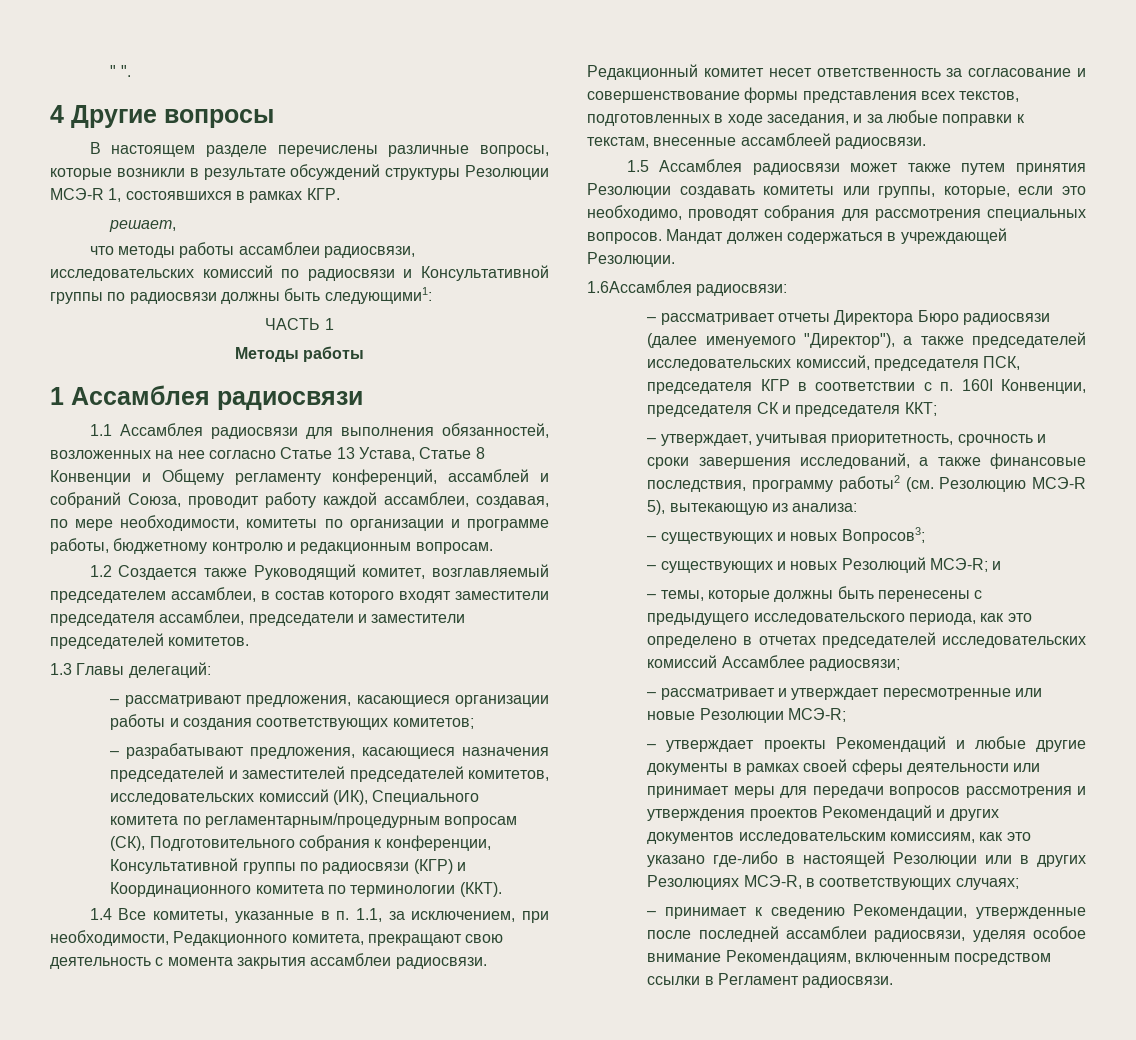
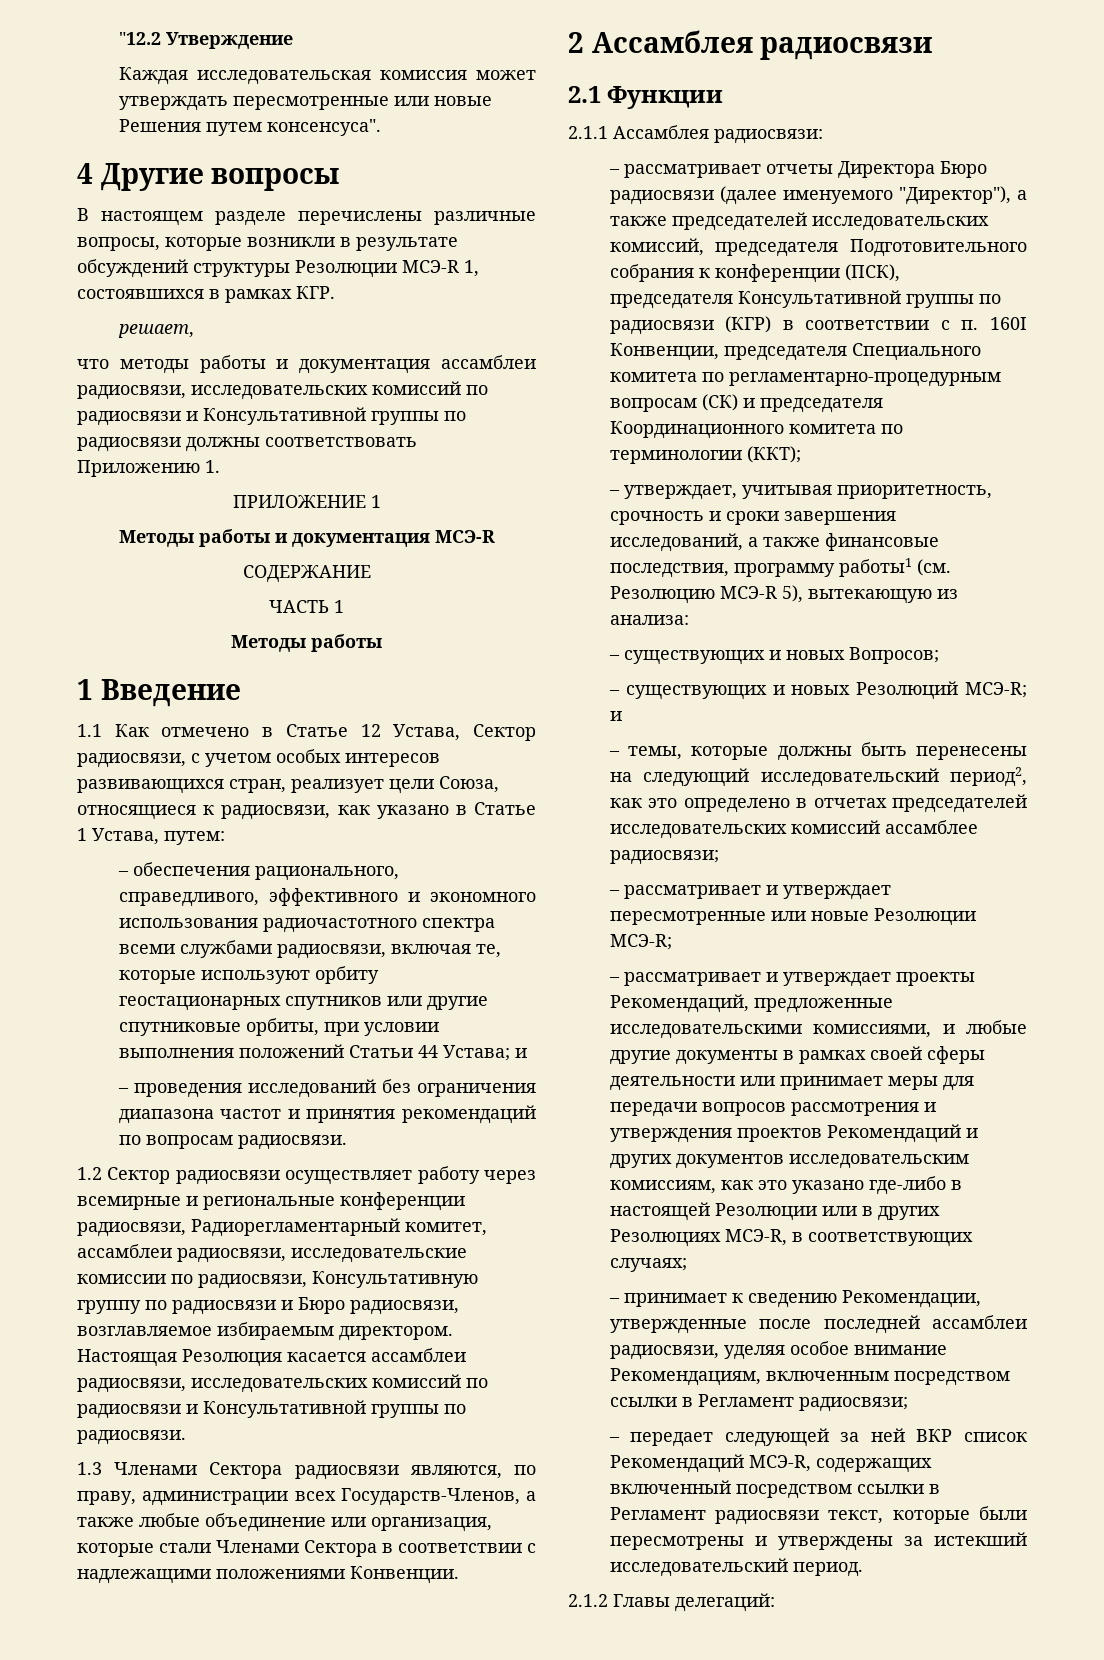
- " ".
+ "12.2 Утверждение
+ Каждая исследовательская комиссия может утверждать пересмотренные или новые Решения путем консенсуса".
- что методы работы ассамблеи радиосвязи, исследовательских комиссий по радиосвязи и Консультативной группы по радиосвязи должны быть следующими1:
+ что методы работы и документация ассамблеи радиосвязи, исследовательских комиссий по радиосвязи и Консультативной группы по радиосвязи должны соответствовать Приложению 1.
+ ПРИЛОЖЕНИЕ 1
+ Методы работы и документация МСЭ-R
+ СОДЕРЖАНИЕ
- 1 Ассамблея радиосвязи
- 1.1 Ассамблея радиосвязи для выполнения обязанностей, возложенных на нее согласно Статье 13 Устава, Статье 8 Конвенции и Общему регламенту конференций, ассамблей и собраний Союза, проводит работу каждой ассамблеи, создавая, по мере необходимости, комитеты по организации и программе работы, бюджетному контролю и редакционным вопросам.
- 1.2 Создается также Руководящий комитет, возглавляемый председателем ассамблеи, в состав которого входят заместители председателя ассамблеи, председатели и заместители председателей комитетов.
- 1.3 Главы делегаций:
- – рассматривают предложения, касающиеся организации работы и создания соответствующих комитетов;
- – разрабатывают предложения, касающиеся назначения председателей и заместителей председателей комитетов, исследовательских комиссий (ИК), Специального комитета по регламентарным/процедурным вопросам (СК), Подготовительного собрания к конференции, Консультативной группы по радиосвязи (КГР) и Координационного комитета по терминологии (ККТ).
- 1.4 Все комитеты, указанные в п. 1.1, за исключением, при необходимости, Редакционного комитета, прекращают свою деятельность с момента закрытия ассамблеи радиосвязи. Редакционный комитет несет ответственность за согласование и совершенствование формы представления всех текстов, подготовленных в ходе заседания, и за любые поправки к текстам, внесенные ассамблеей радиосвязи.
- 1.5 Ассамблея радиосвязи может также путем принятия Резолюции создавать комитеты или группы, которые, если это необходимо, проводят собрания для рассмотрения специальных вопросов. Мандат должен содержаться в учреждающей Резолюции.
- 1.6Ассамблея радиосвязи:
+ 1 Введение
+ 1.1 Как отмечено в Статье 12 Устава, Сектор радиосвязи, с учетом особых интересов развивающихся стран, реализует цели Союза, относящиеся к радиосвязи, как указано в Статье 1 Устава, путем:
+ – обеспечения рационального, справедливого, эффективного и экономного использования радиочастотного спектра всеми службами радиосвязи, включая те, которые используют орбиту геостационарных спутников или другие спутниковые орбиты, при условии выполнения положений Статьи 44 Устава; и
+ – проведения исследований без ограничения диапазона частот и принятия рекомендаций по вопросам радиосвязи.
+ 1.2 Сектор радиосвязи осуществляет работу через всемирные и региональные конференции радиосвязи, Радиорегламентарный комитет, ассамблеи радиосвязи, исследовательские комиссии по радиосвязи, Консультативную группу по радиосвязи и Бюро радиосвязи, возглавляемое избираемым директором. Настоящая Резолюция касается ассамблеи радиосвязи, исследовательских комиссий по радиосвязи и Консультативной группы по радиосвязи.
+ 1.3 Членами Сектора радиосвязи являются, по праву, администрации всех Государств-Членов, а также любые объединение или организация, которые стали Членами Сектора в соответствии с надлежащими положениями Конвенции.
+ 2 Ассамблея радиосвязи
+ 2.1 Функции
+ 2.1.1 Ассамблея радиосвязи:
- – рассматривает отчеты Директора Бюро радиосвязи (далее именуемого "Директор"), а также председателей исследовательских комиссий, председателя ПСК, председателя КГР в соответствии с п. 160I Конвенции, председателя СК и председателя ККТ;
+ – рассматривает отчеты Директора Бюро радиосвязи (далее именуемого "Директор"), а также председателей исследовательских комиссий, председателя Подготовительного собрания к конференции (ПСК), председателя Консультативной группы по радиосвязи (КГР) в соответствии с п. 160I Конвенции, председателя Специального комитета по регламентарно-процедурным вопросам (СК) и председателя Координационного комитета по терминологии (ККТ);
- – утверждает, учитывая приоритетность, срочность и сроки завершения исследований, а также финансовые последствия, программу работы2 (см. Резолюцию МСЭ-R 5), вытекающую из анализа:
+ – утверждает, учитывая приоритетность, срочность и сроки завершения исследований, а также финансовые последствия, программу работы1 (см. Резолюцию МСЭ-R 5), вытекающую из анализа:
- – существующих и новых Вопросов3;
+ – существующих и новых Вопросов;
- – темы, которые должны быть перенесены с предыдущего исследовательского периода, как это определено в отчетах председателей исследовательских комиссий Ассамблее радиосвязи;
+ – темы, которые должны быть перенесены на следующий исследовательский период2, как это определено в отчетах председателей исследовательских комиссий ассамблее радиосвязи;
- – утверждает проекты Рекомендаций и любые другие документы в рамках своей сферы деятельности или принимает меры для передачи вопросов рассмотрения и утверждения проектов Рекомендаций и других документов исследовательским комиссиям, как это указано где-либо в настоящей Резолюции или в других Резолюциях МСЭ-R, в соответствующих случаях;
+ – рассматривает и утверждает проекты Рекомендаций, предложенные исследовательскими комиссиями, и любые другие документы в рамках своей сферы деятельности или принимает меры для передачи вопросов рассмотрения и утверждения проектов Рекомендаций и других документов исследовательским комиссиям, как это указано где-либо в настоящей Резолюции или в других Резолюциях МСЭ-R, в соответствующих случаях;
- – принимает к сведению Рекомендации, утвержденные после последней ассамблеи радиосвязи, уделяя особое внимание Рекомендациям, включенным посредством ссылки в Регламент радиосвязи.
+ – принимает к сведению Рекомендации, утвержденные после последней ассамблеи радиосвязи, уделяя особое внимание Рекомендациям, включенным посредством ссылки в Регламент радиосвязи;
+ – передает следующей за ней ВКР список Рекомендаций МСЭ-R, содержащих включенный посредством ссылки в Регламент радиосвязи текст, которые были пересмотрены и утверждены за истекший исследовательский период.
+ 2.1.2 Главы делегаций:

